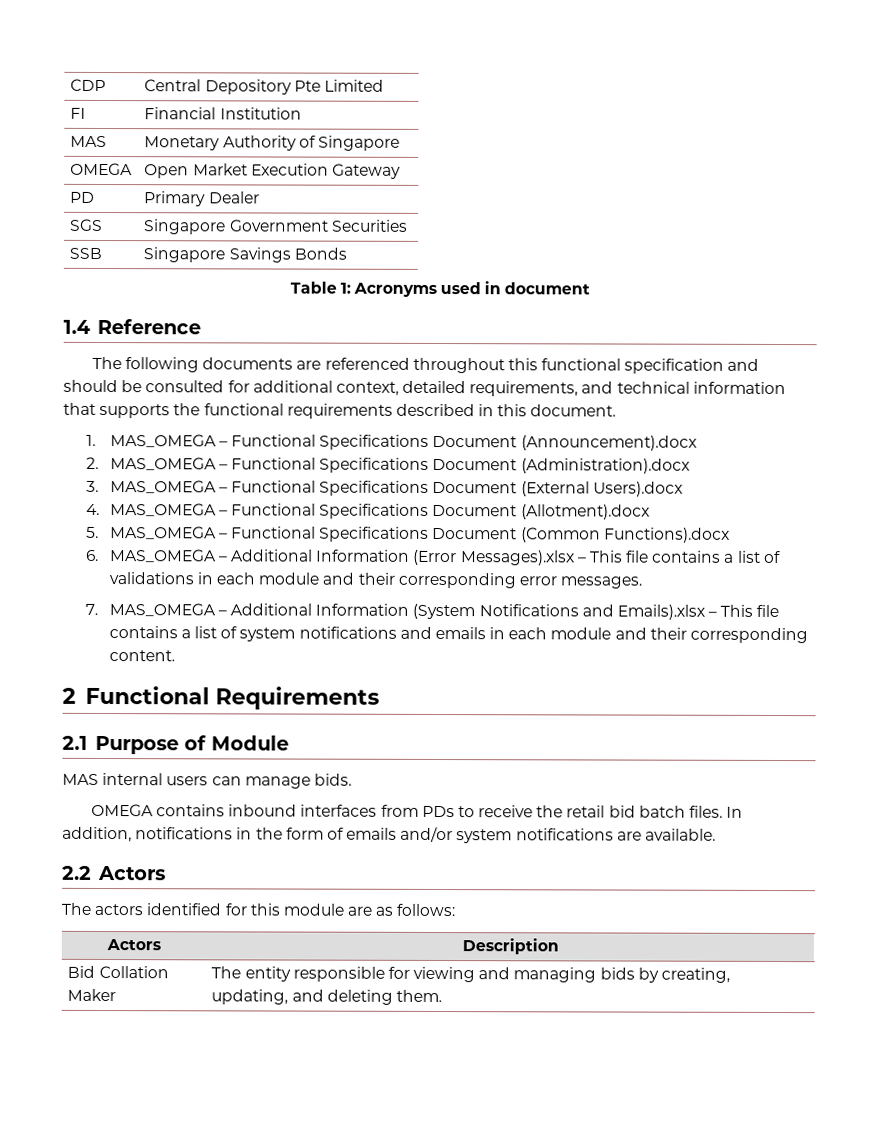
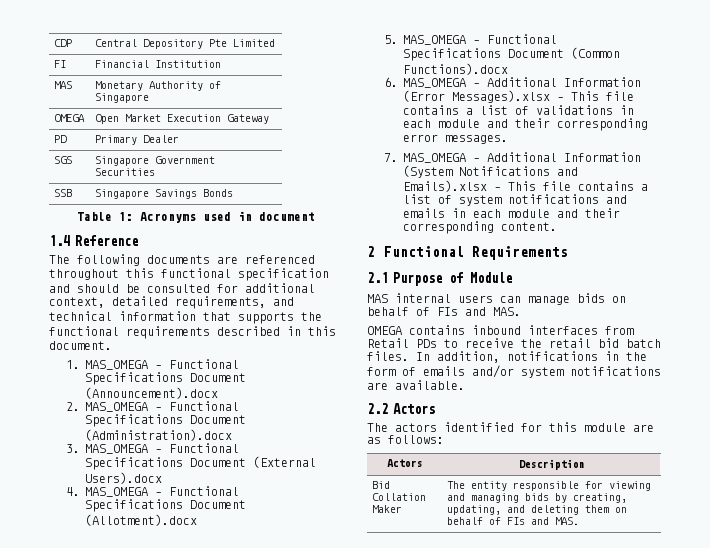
- MAS internal users can manage bids.
+ MAS internal users can manage bids on behalf of FIs and MAS.
- OMEGA contains inbound interfaces from PDs to receive the retail bid batch files.
+ OMEGA contains inbound interfaces from Retail PDs to receive the retail bid batch files.
- Bid Collation Maker | The entity responsible for viewing and managing bids by creating, updating, and deleting them.
+ Bid Collation Maker | The entity responsible for viewing and managing bids by creating, updating, and deleting them on behalf of FIs and MAS.

